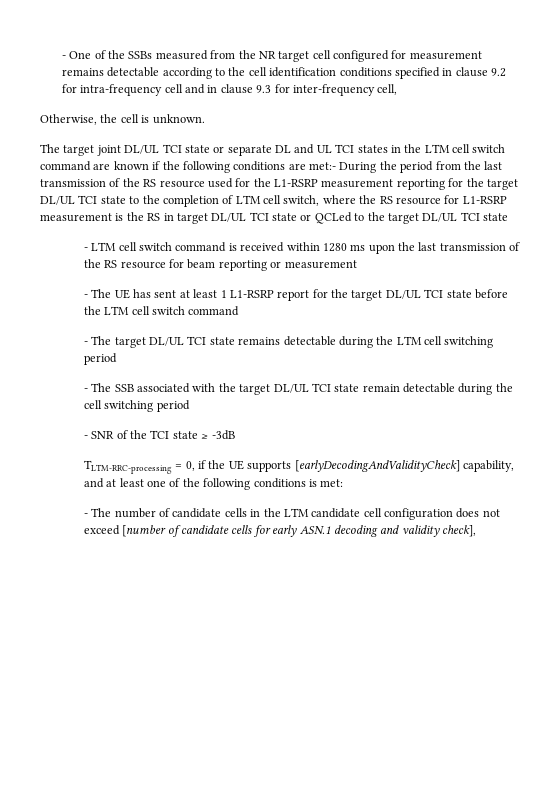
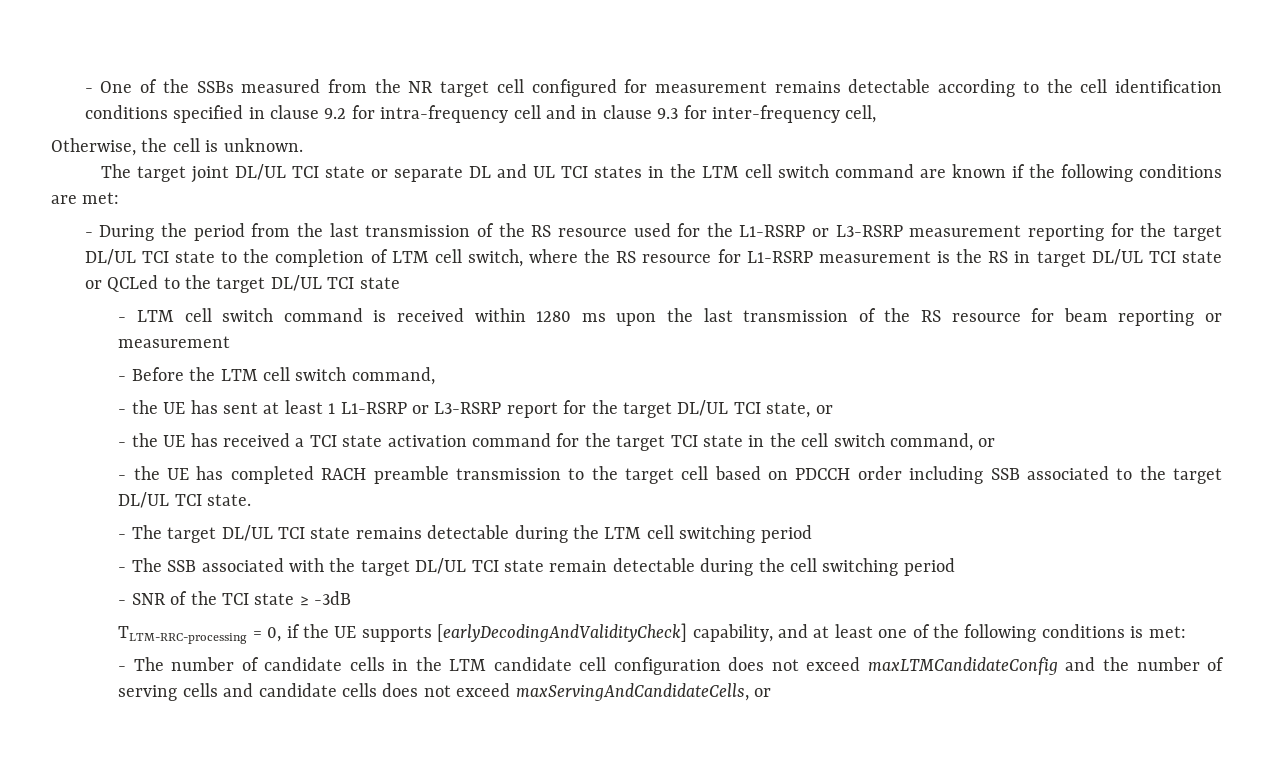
- The target joint DL/UL TCI state or separate DL and UL TCI states in the LTM cell switch command are known if the following conditions are met:- During the period from the last transmission of the RS resource used for the L1-RSRP measurement reporting for the target DL/UL TCI state to the completion of LTM cell switch, where the RS resource for L1-RSRP measurement is the RS in target DL/UL TCI state or QCLed to the target DL/UL TCI state
+ The target joint DL/UL TCI state or separate DL and UL TCI states in the LTM cell switch command are known if the following conditions are met:
+ - During the period from the last transmission of the RS resource used for the L1-RSRP or L3-RSRP measurement reporting for the target DL/UL TCI state to the completion of LTM cell switch, where the RS resource for L1-RSRP measurement is the RS in target DL/UL TCI state or QCLed to the target DL/UL TCI state
- - The UE has sent at least 1 L1-RSRP report for the target DL/UL TCI state before the LTM cell switch command
+ - Before the LTM cell switch command,
+ - the UE has sent at least 1 L1-RSRP or L3-RSRP report for the target DL/UL TCI state, or
+ - the UE has received a TCI state activation command for the target TCI state in the cell switch command, or
+ - the UE has completed RACH preamble transmission to the target cell based on PDCCH order including SSB associated to the target DL/UL TCI state.
- - The number of candidate cells in the LTM candidate cell configuration does not exceed [number of candidate cells for early ASN.1 decoding and validity check],
+ - The number of candidate cells in the LTM candidate cell configuration does not exceed maxLTMCandidateConfig and the number of serving cells and candidate cells does not exceed maxServingAndCandidateCells, or

